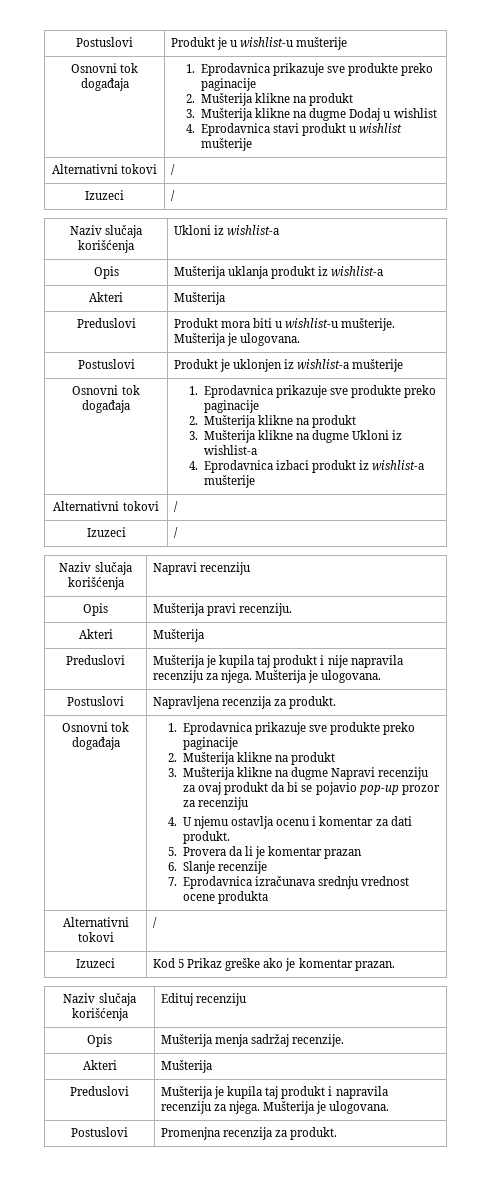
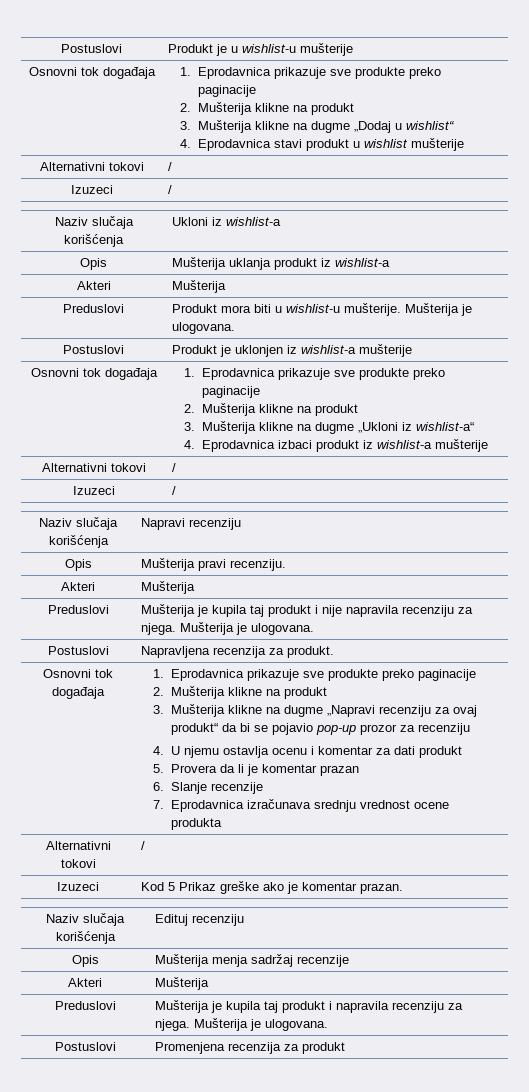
  Postuslovi | Produkt je u wishlist-u mušterije
  Osnovni tok događaja | 1. Eprodavnica prikazuje sve produkte preko paginacije
  2. Mušterija klikne na produkt
- 3. Mušterija klikne na dugme Dodaj u wishlist
+ 3. Mušterija klikne na dugme „Dodaj u wishlist“
  Postuslovi | Produkt je uklonjen iz wishlist-a mušterije
  Osnovni tok događaja | 1. Eprodavnica prikazuje sve produkte preko paginacije
  2. Mušterija klikne na produkt
- 3. Mušterija klikne na dugme Ukloni iz wishlist-a
+ 3. Mušterija klikne na dugme „Ukloni iz wishlist-a“
- 3. Mušterija klikne na dugme Napravi recenziju za ovaj produkt da bi se pojavio pop-up prozor za recenziju
+ 3. Mušterija klikne na dugme „Napravi recenziju za ovaj produkt“ da bi se pojavio pop-up prozor za recenziju
- 4. U njemu ostavlja ocenu i komentar za dati produkt.
+ 4. U njemu ostavlja ocenu i komentar za dati produkt
- Opis | Mušterija menja sadržaj recenzije.
+ Opis | Mušterija menja sadržaj recenzije
- Postuslovi | Promenjna recenzija za produkt.
+ Postuslovi | Promenjena recenzija za produkt

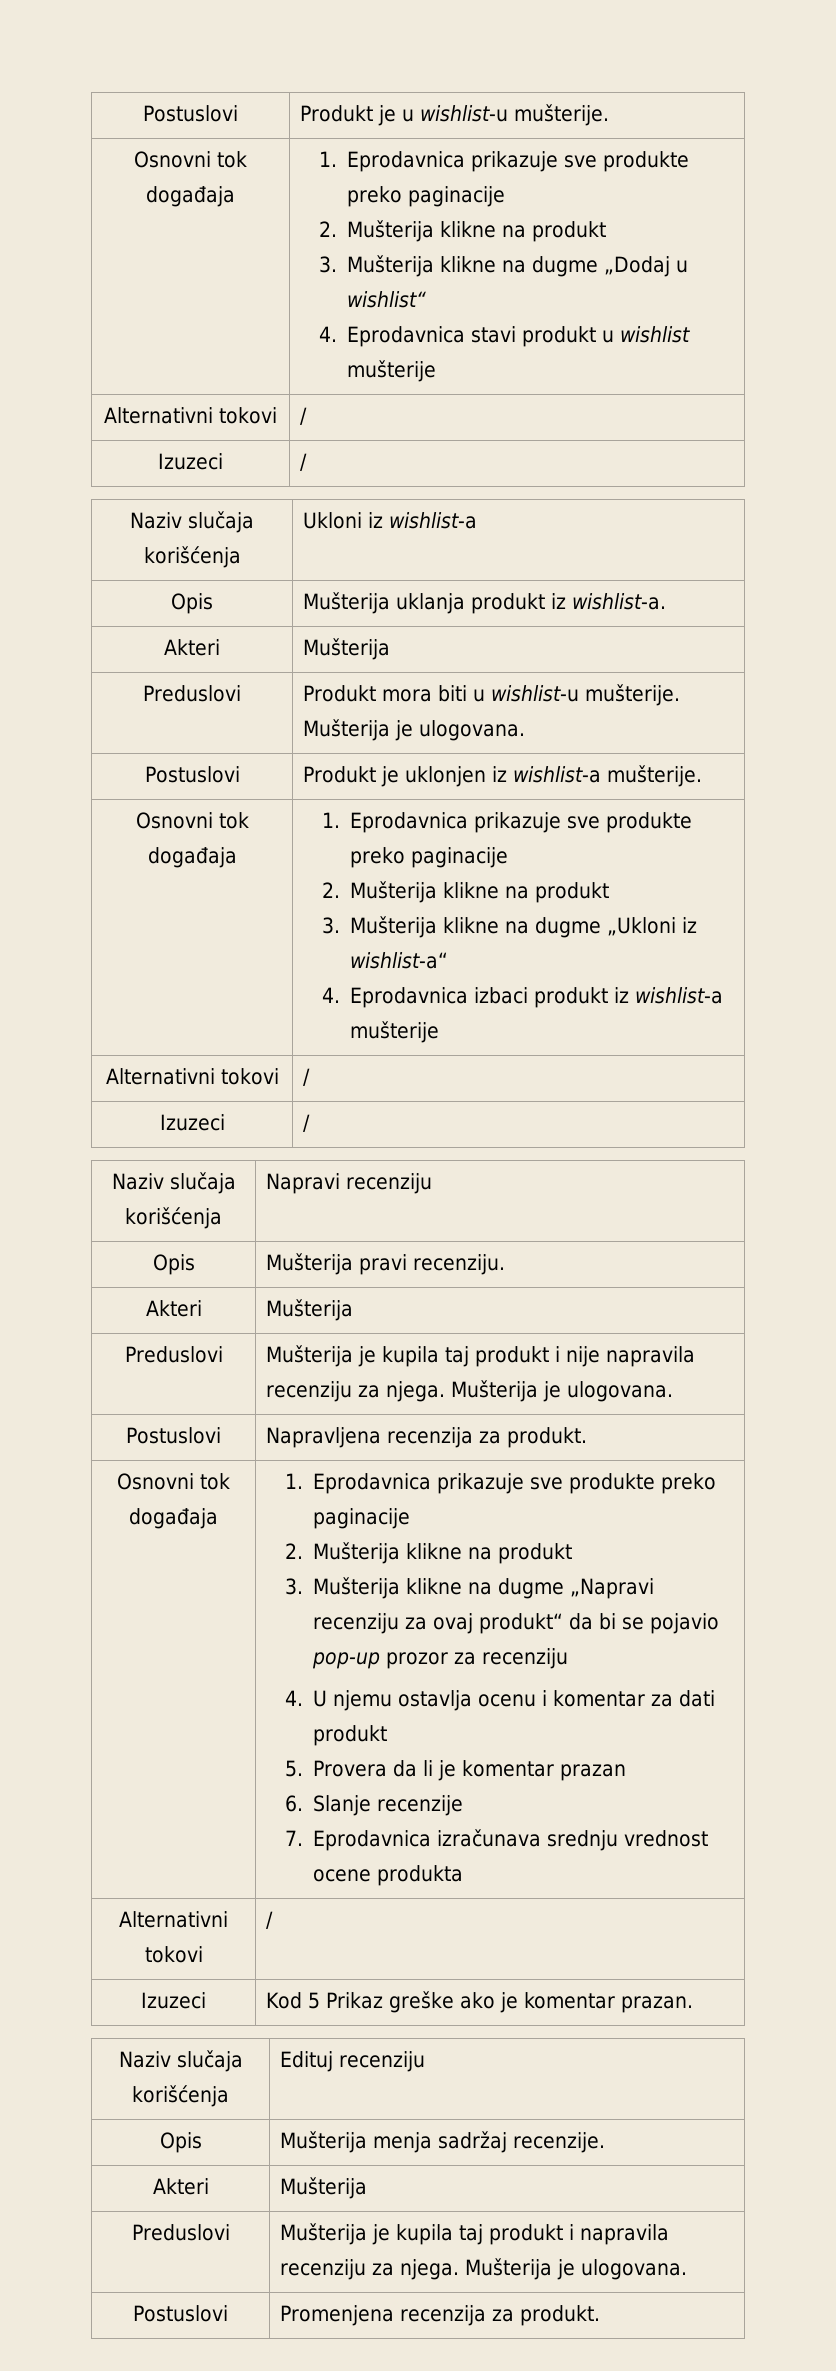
- Postuslovi | Produkt je u wishlist-u mušterije
+ Postuslovi | Produkt je u wishlist-u mušterije.
- Opis | Mušterija uklanja produkt iz wishlist-a
+ Opis | Mušterija uklanja produkt iz wishlist-a.
- Postuslovi | Produkt je uklonjen iz wishlist-a mušterije
+ Postuslovi | Produkt je uklonjen iz wishlist-a mušterije.
- Opis | Mušterija menja sadržaj recenzije
+ Opis | Mušterija menja sadržaj recenzije.
- Postuslovi | Promenjena recenzija za produkt
+ Postuslovi | Promenjena recenzija za produkt.

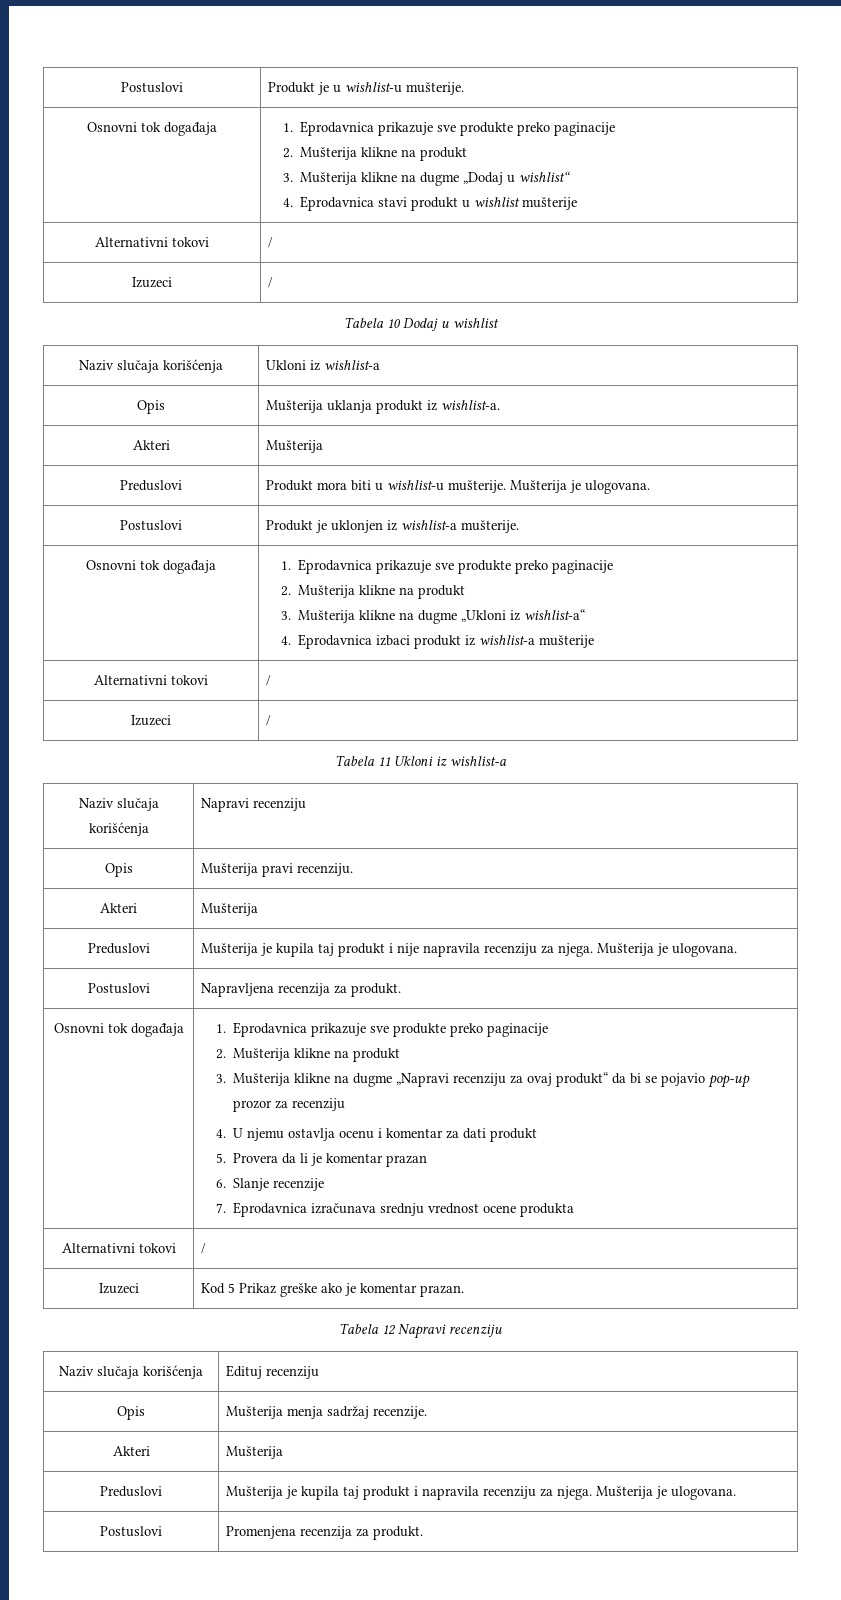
+ Tabela 10 Dodaj u wishlist
+ Tabela 11 Ukloni iz wishlist-a
+ Tabela 12 Napravi recenziju

